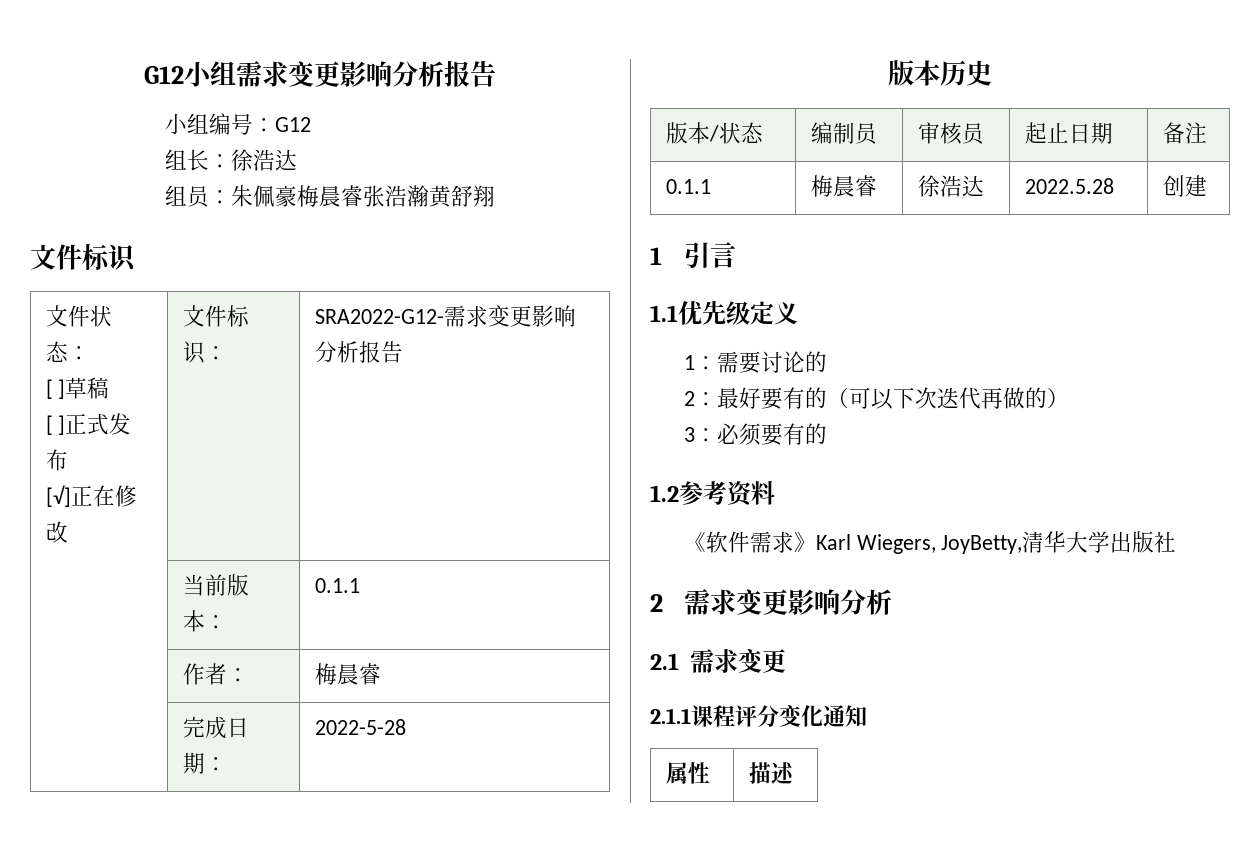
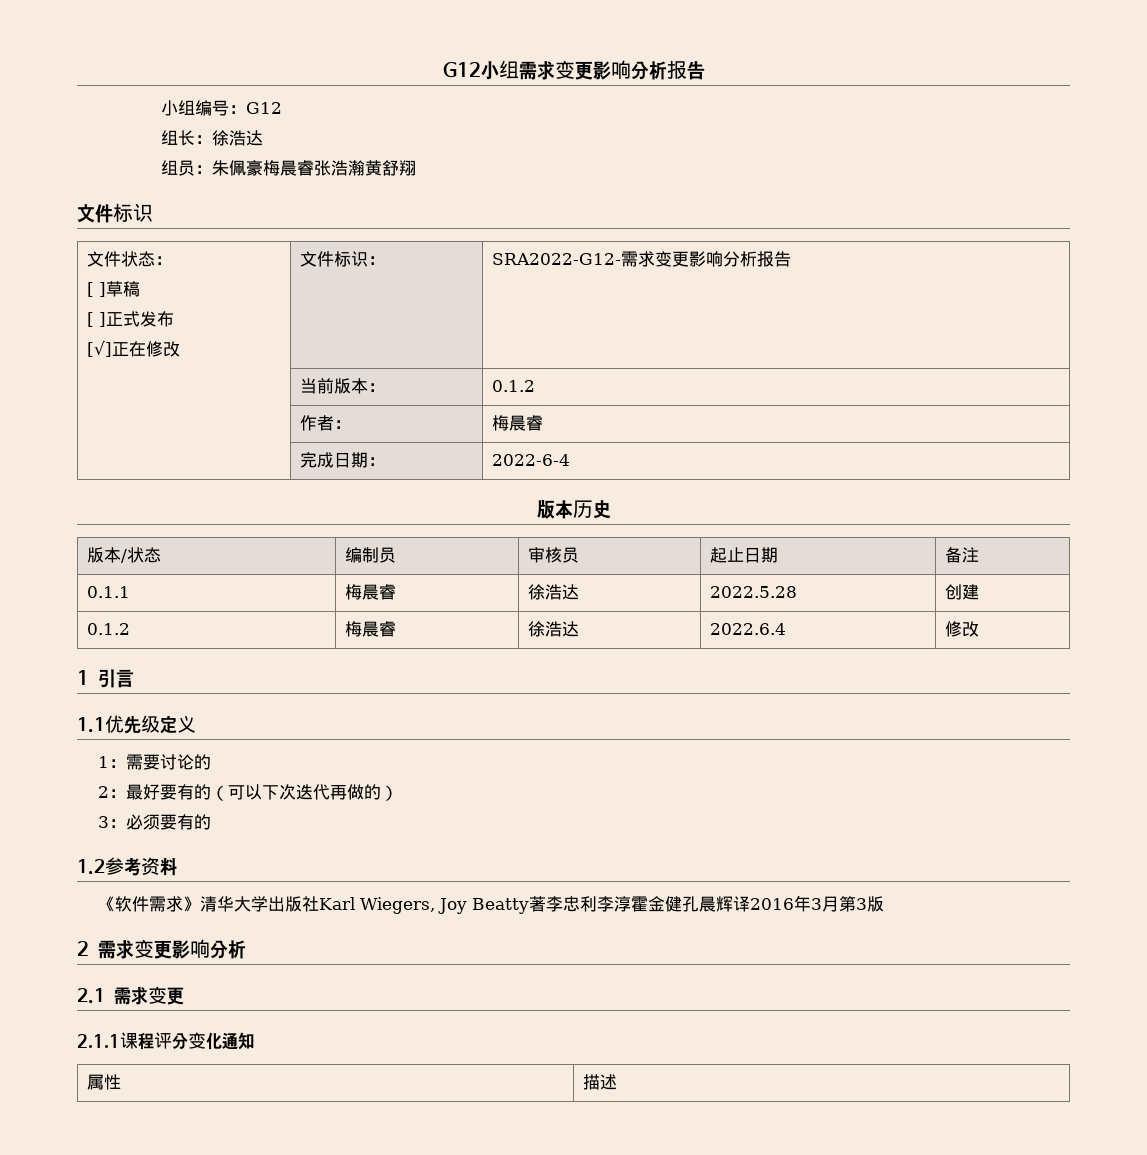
- | 当前版本： | 0.1.1
+ | 当前版本： | 0.1.2
- | 完成日期： | 2022-5-28
+ | 完成日期： | 2022-6-4
+ 0.1.2 | 梅晨睿 | 徐浩达 | 2022.6.4 | 修改
- 《软件需求》Karl Wiegers, JoyBetty,清华大学出版社
+ 《软件需求》清华大学出版社Karl Wiegers, Joy Beatty著李忠利李淳霍金健孔晨辉译2016年3月第3版

